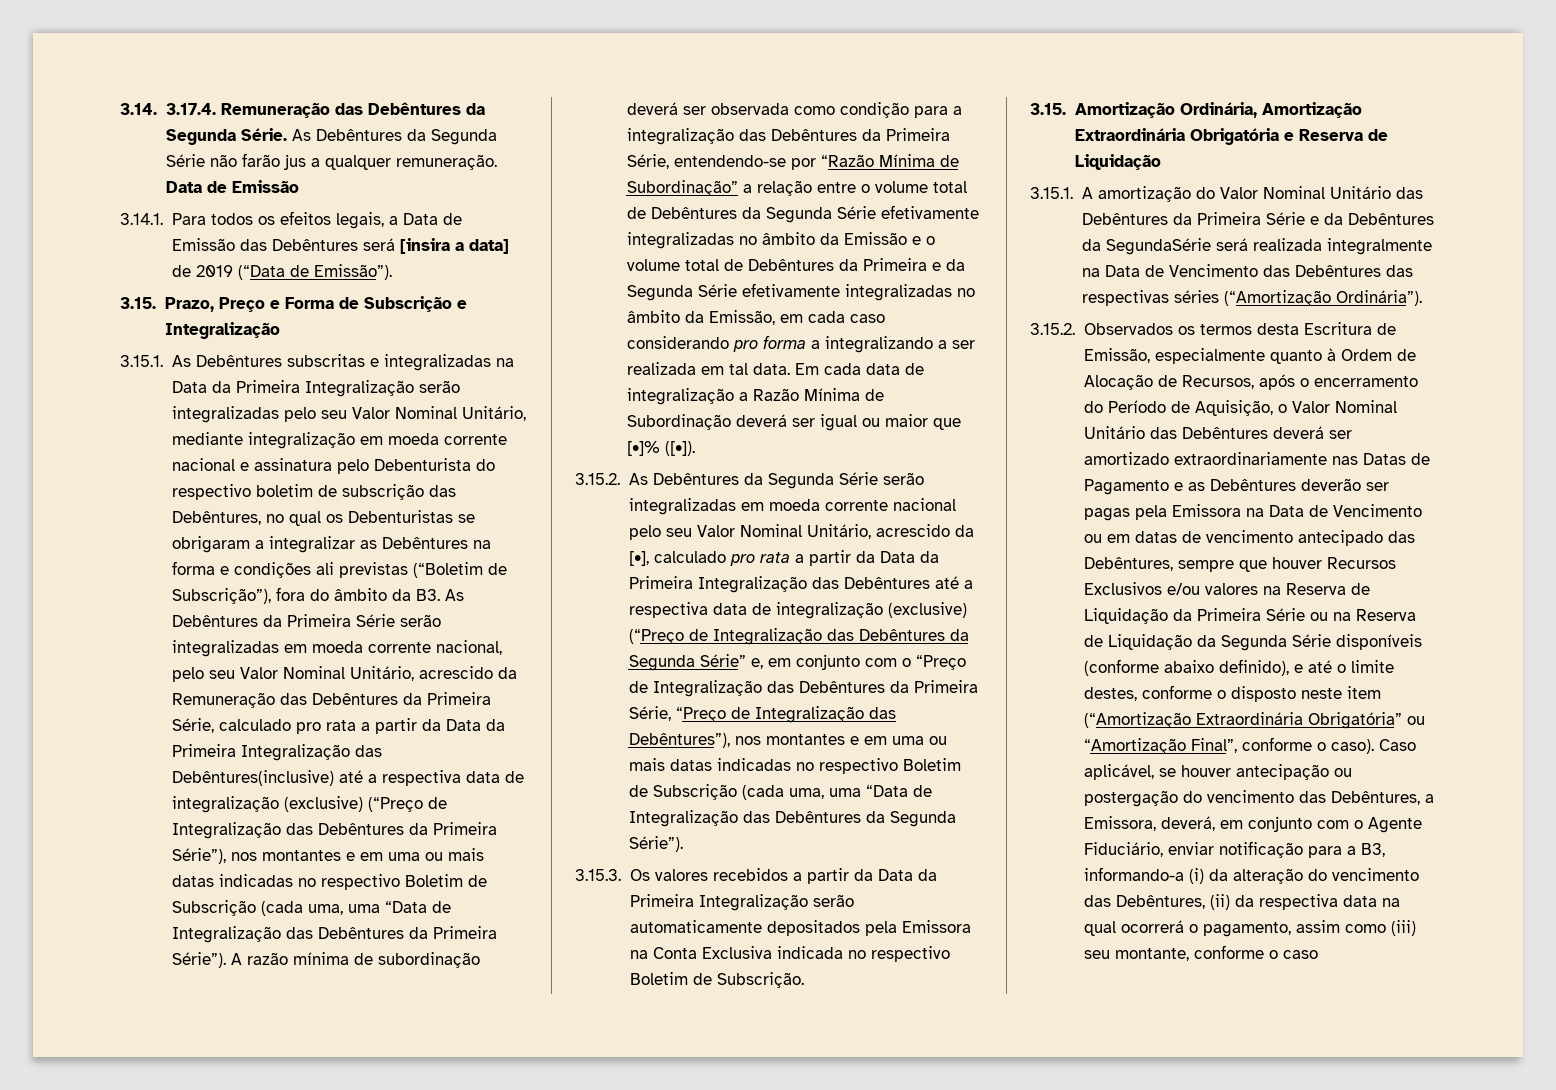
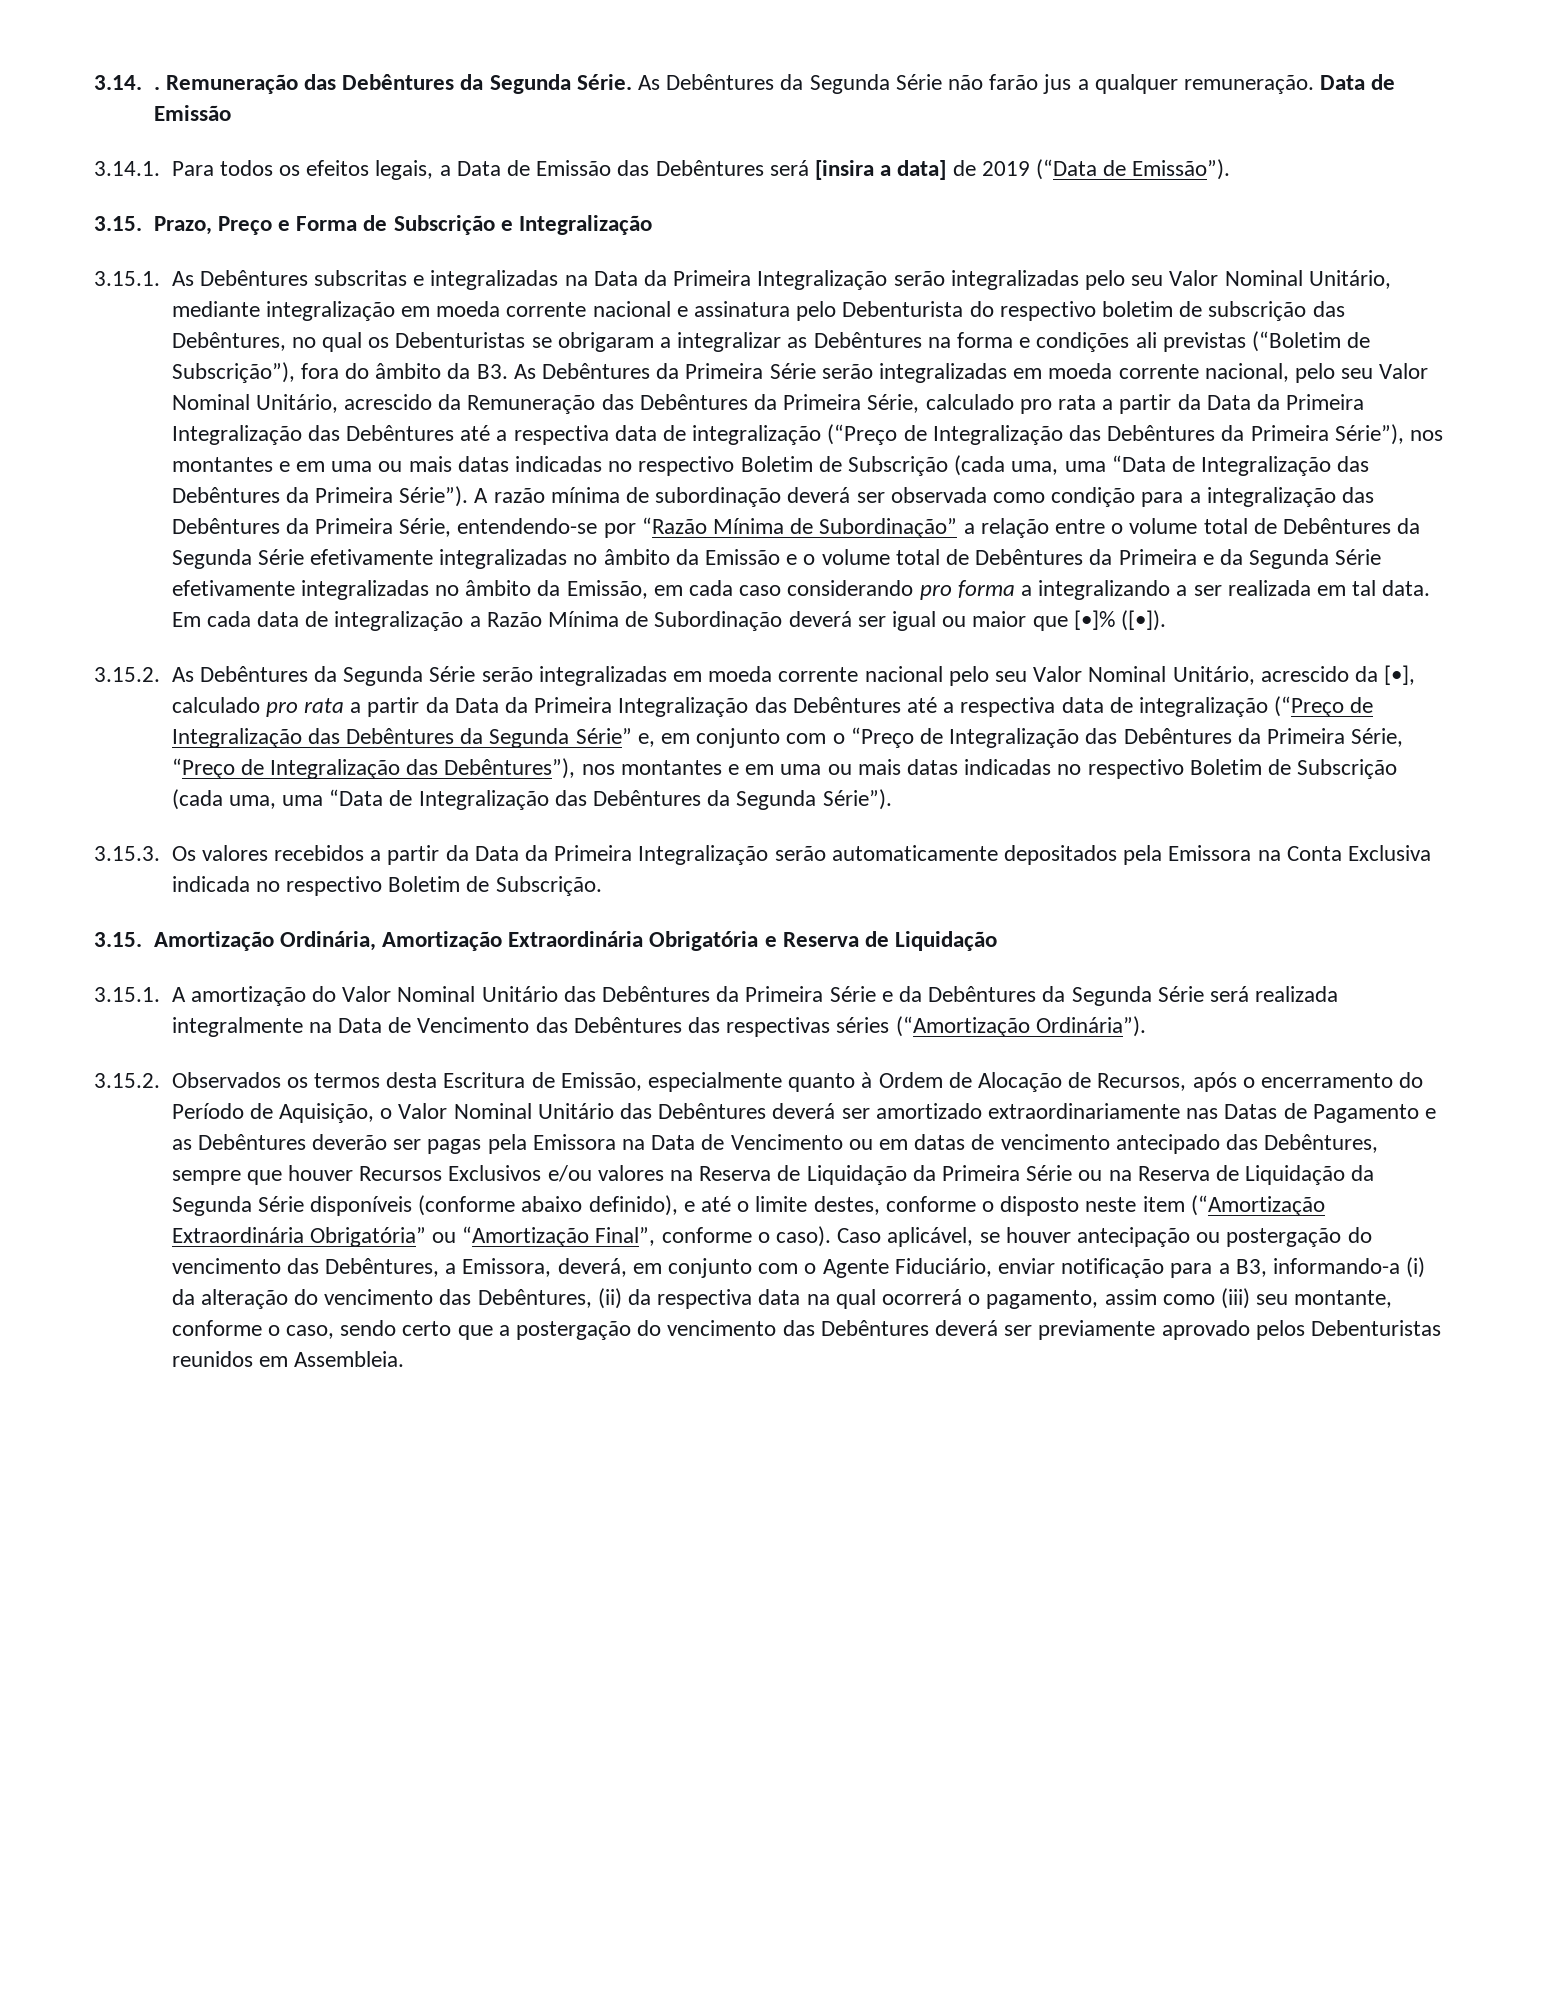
- 3.14. 3.17.4. Remuneração das Debêntures da Segunda Série.
+ 3.14. . Remuneração das Debêntures da Segunda Série.
- 3.15.1. As Debêntures subscritas e integralizadas na Data da Primeira Integralização serão integralizadas pelo seu Valor Nominal Unitário, mediante integralização em moeda corrente nacional e assinatura pelo Debenturista do respectivo boletim de subscrição das Debêntures, no qual os Debenturistas se obrigaram a integralizar as Debêntures na forma e condições ali previstas (“Boletim de Subscrição”), fora do âmbito da B3. As Debêntures da Primeira Série serão integralizadas em moeda corrente nacional, pelo seu Valor Nominal Unitário, acrescido da Remuneração das Debêntures da Primeira Série, calculado pro rata a partir da Data da Primeira Integralização das Debêntures(inclusive) até a respectiva data de integralização (exclusive) (“Preço de Integralização das Debêntures da Primeira Série”), nos montantes e em uma ou mais datas indicadas no respectivo Boletim de Subscrição (cada uma, uma “Data de Integralização das Debêntures da Primeira Série”).
+ 3.15.1. As Debêntures subscritas e integralizadas na Data da Primeira Integralização serão integralizadas pelo seu Valor Nominal Unitário, mediante integralização em moeda corrente nacional e assinatura pelo Debenturista do respectivo boletim de subscrição das Debêntures, no qual os Debenturistas se obrigaram a integralizar as Debêntures na forma e condições ali previstas (“Boletim de Subscrição”), fora do âmbito da B3. As Debêntures da Primeira Série serão integralizadas em moeda corrente nacional, pelo seu Valor Nominal Unitário, acrescido da Remuneração das Debêntures da Primeira Série, calculado pro rata a partir da Data da Primeira Integralização das Debêntures até a respectiva data de integralização (“Preço de Integralização das Debêntures da Primeira Série”), nos montantes e em uma ou mais datas indicadas no respectivo Boletim de Subscrição (cada uma, uma “Data de Integralização das Debêntures da Primeira Série”).
- 3.15.2. As Debêntures da Segunda Série serão integralizadas em moeda corrente nacional pelo seu Valor Nominal Unitário, acrescido da [•], calculado pro rata a partir da Data da Primeira Integralização das Debêntures até a respectiva data de integralização (exclusive) (“Preço de Integralização das Debêntures da Segunda Série” e, em conjunto com o “Preço de Integralização das Debêntures da Primeira Série, “Preço de Integralização das Debêntures”), nos montantes e em uma ou mais datas indicadas no respectivo Boletim de Subscrição (cada uma, uma “Data de Integralização das Debêntures da Segunda Série”).
+ 3.15.2. As Debêntures da Segunda Série serão integralizadas em moeda corrente nacional pelo seu Valor Nominal Unitário, acrescido da [•], calculado pro rata a partir da Data da Primeira Integralização das Debêntures até a respectiva data de integralização (“Preço de Integralização das Debêntures da Segunda Série” e, em conjunto com o “Preço de Integralização das Debêntures da Primeira Série, “Preço de Integralização das Debêntures”), nos montantes e em uma ou mais datas indicadas no respectivo Boletim de Subscrição (cada uma, uma “Data de Integralização das Debêntures da Segunda Série”).
- 3.15.1. A amortização do Valor Nominal Unitário das Debêntures da Primeira Série e da Debêntures da SegundaSérie será realizada integralmente na Data de Vencimento das Debêntures das respectivas séries (“Amortização Ordinária”).
+ 3.15.1. A amortização do Valor Nominal Unitário das Debêntures da Primeira Série e da Debêntures da Segunda Série será realizada integralmente na Data de Vencimento das Debêntures das respectivas séries (“Amortização Ordinária”).
- Caso aplicável, se houver antecipação ou postergação do vencimento das Debêntures, a Emissora, deverá, em conjunto com o Agente Fiduciário, enviar notificação para a B3, informando-a (i) da alteração do vencimento das Debêntures, (ii) da respectiva data na qual ocorrerá o pagamento, assim como (iii) seu montante, conforme o caso
+ Caso aplicável, se houver antecipação ou postergação do vencimento das Debêntures, a Emissora, deverá, em conjunto com o Agente Fiduciário, enviar notificação para a B3, informando-a (i) da alteração do vencimento das Debêntures, (ii) da respectiva data na qual ocorrerá o pagamento, assim como (iii) seu montante, conforme o caso, sendo certo que a postergação do vencimento das Debêntures deverá ser previamente aprovado pelos Debenturistas reunidos em Assembleia.

